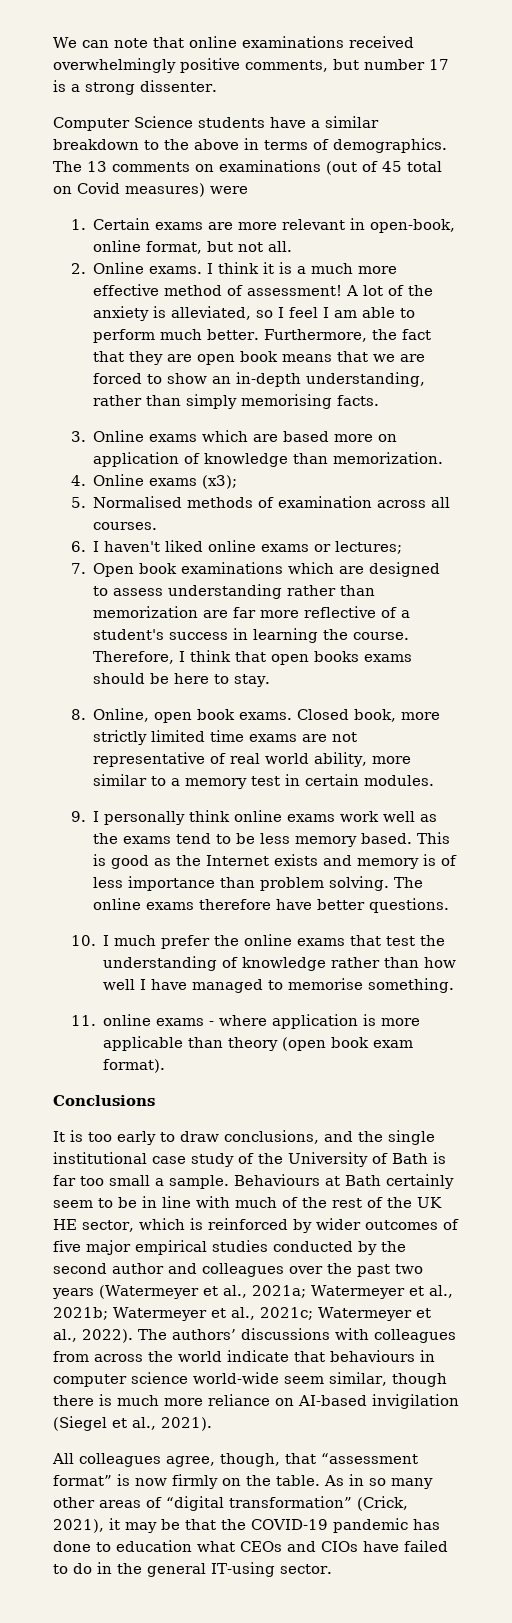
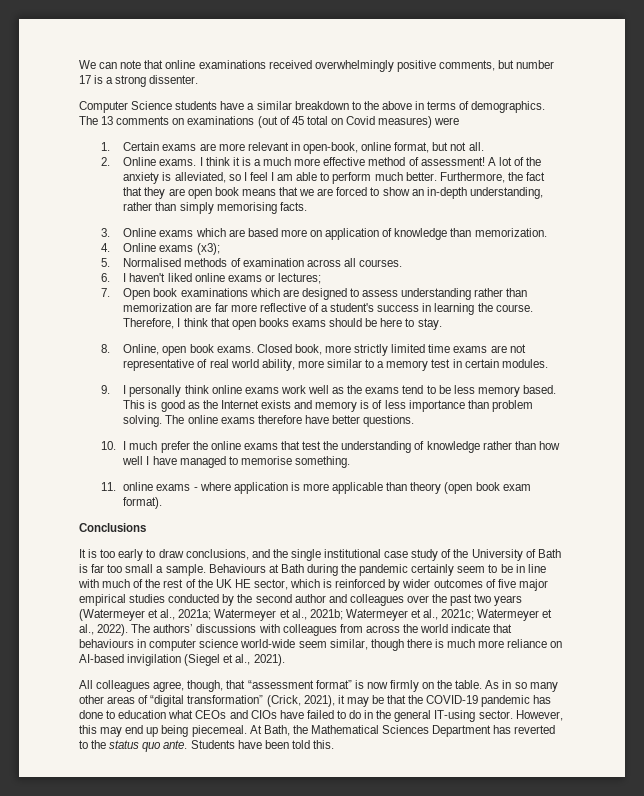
- Behaviours at Bath certainly seem to be in line with much of the rest of the UK HE sector, which is reinforced by wider outcomes of five major empirical studies conducted by the second author and colleagues over the past two years (Watermeyer et al., 2021a; Watermeyer et al., 2021b; Watermeyer et al., 2021c; Watermeyer et al., 2022).
+ Behaviours at Bath during the pandemic certainly seem to be in line with much of the rest of the UK HE sector, which is reinforced by wider outcomes of five major empirical studies conducted by the second author and colleagues over the past two years (Watermeyer et al., 2021a; Watermeyer et al., 2021b; Watermeyer et al., 2021c; Watermeyer et al., 2022).
+ However, this may end up being piecemeal. At Bath, the Mathematical Sciences Department has reverted to the status quo ante. Students have been told this.

